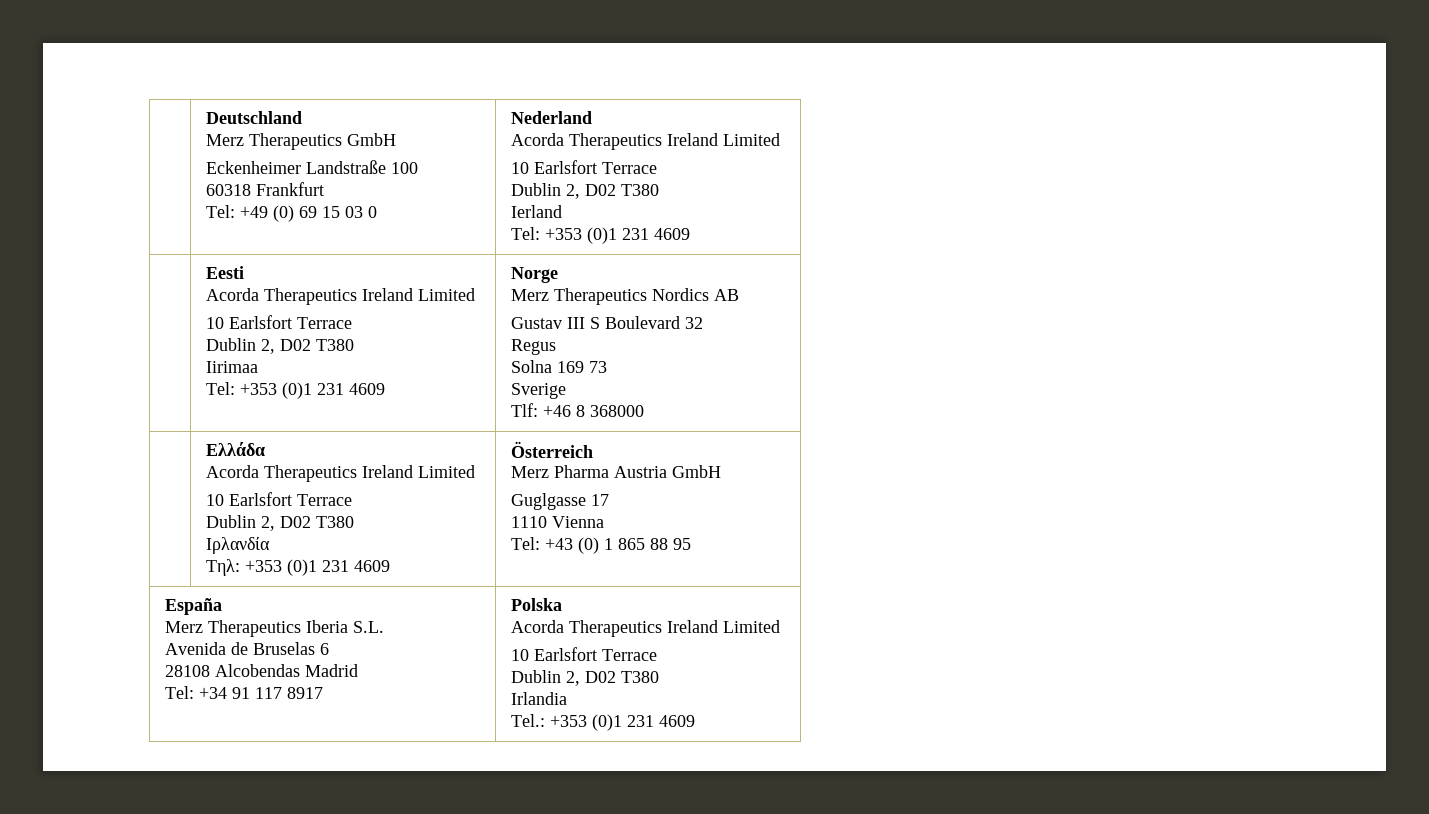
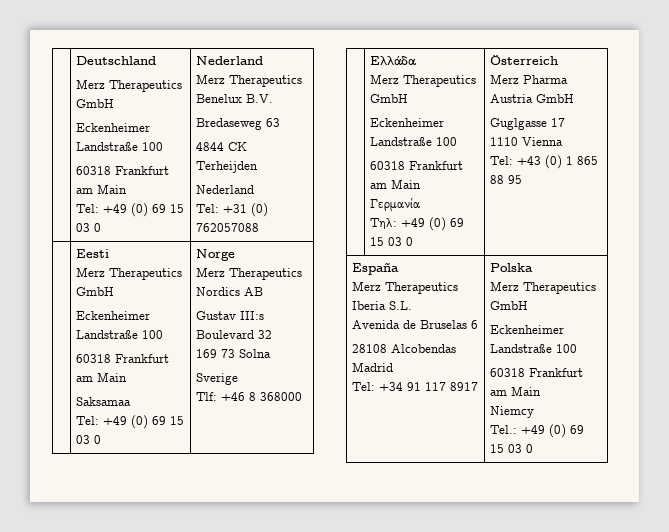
  | Deutschland
  Merz Therapeutics GmbH
  Eckenheimer Landstraße 100
- 60318 Frankfurt
+ 60318 Frankfurt am Main
  Tel: +49 (0) 69 15 03 0 | Nederland
- Acorda Therapeutics Ireland Limited
- 10 Earlsfort Terrace
- Dublin 2, D02 T380
- Ierland
- Tel: +353 (0)1 231 4609
+ Merz Therapeutics Benelux B.V.
+ Bredaseweg 63
+ 4844 CK Terheijden
+ Nederland
+ Tel: +31 (0) 762057088
  | Eesti
- Acorda Therapeutics Ireland Limited
- 10 Earlsfort Terrace
- Dublin 2, D02 T380
- Iirimaa
- Tel: +353 (0)1 231 4609 | Norge
+ Merz Therapeutics GmbH
+ Eckenheimer Landstraße 100
+ 60318 Frankfurt am Main
+ Saksamaa
+ Tel: +49 (0) 69 15 03 0 | Norge
  Merz Therapeutics Nordics AB
- Gustav III S Boulevard 32
- Regus
- Solna 169 73
+ Gustav III:s Boulevard 32
+ 169 73 Solna
  | Ελλάδα
- Acorda Therapeutics Ireland Limited
- 10 Earlsfort Terrace
- Dublin 2, D02 T380
- Ιρλανδία
- Τηλ: +353 (0)1 231 4609 | Österreich
+ Merz Therapeutics GmbH
+ Eckenheimer Landstraße 100
+ 60318 Frankfurt am Main
+ Γερμανία
+ Τηλ: +49 (0) 69 15 03 0 | Österreich
  España
  Merz Therapeutics Iberia S.L.
  Avenida de Bruselas 6
  28108 Alcobendas Madrid
  Tel: +34 91 117 8917 | Polska
- Acorda Therapeutics Ireland Limited
- 10 Earlsfort Terrace
- Dublin 2, D02 T380
- Irlandia
- Tel.: +353 (0)1 231 4609
+ Merz Therapeutics GmbH
+ Eckenheimer Landstraße 100
+ 60318 Frankfurt am Main
+ Niemcy
+ Tel.: +49 (0) 69 15 03 0

